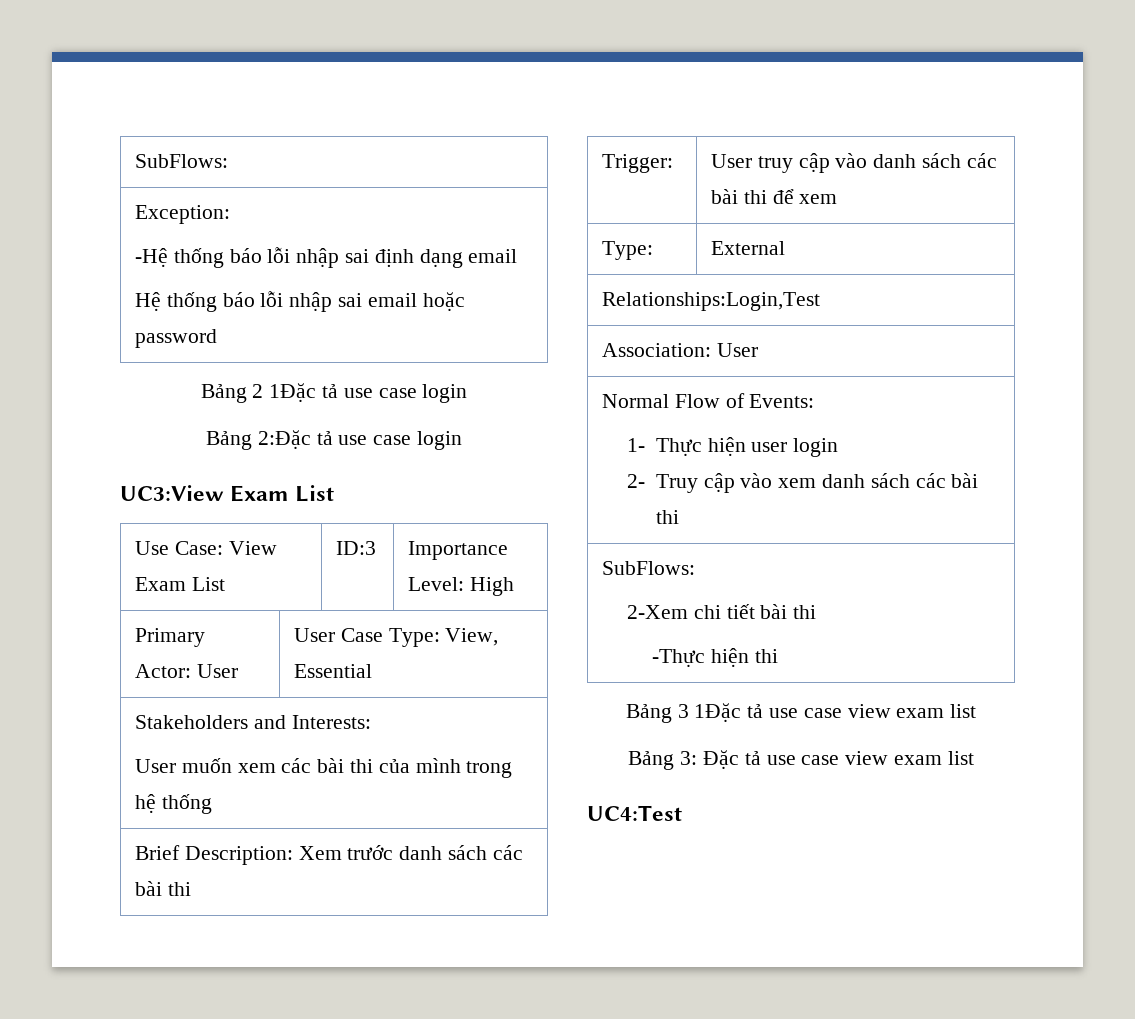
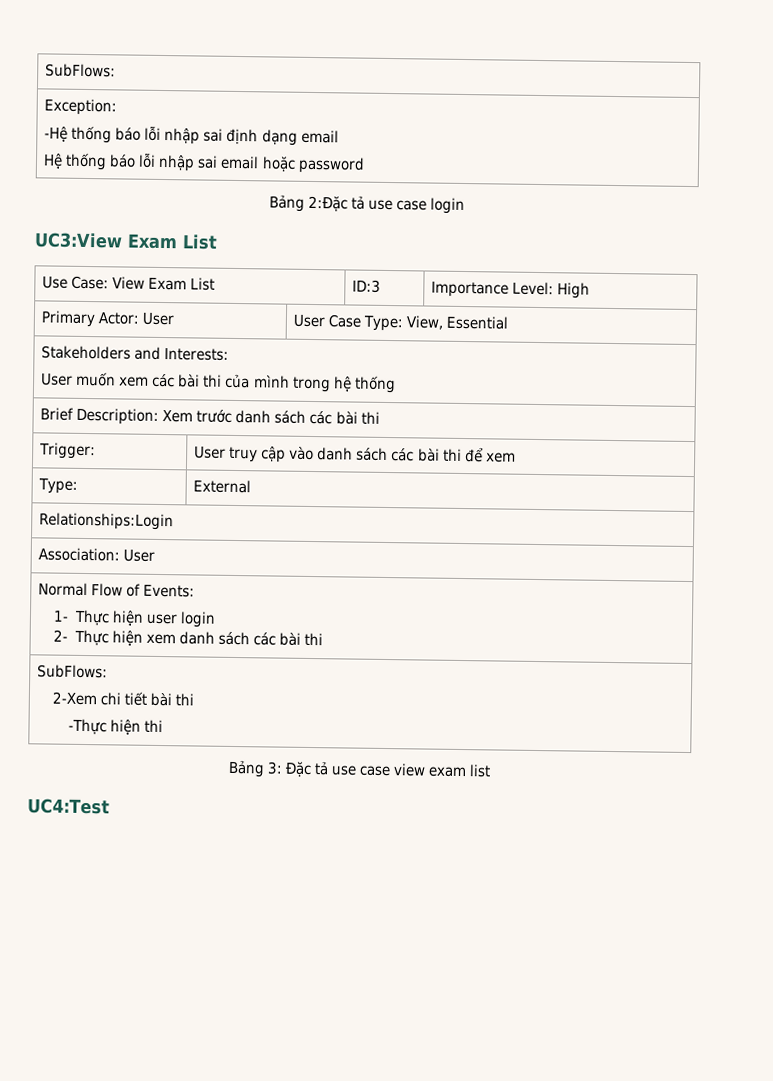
- Bảng 2 1Đặc tả use case login
- Relationships:Login,Test
+ Relationships:Login
  Normal Flow of Events:
  1- Thực hiện user login
- 2- Truy cập vào xem danh sách các bài thi
+ 2- Thực hiện xem danh sách các bài thi
- Bảng 3 1Đặc tả use case view exam list

